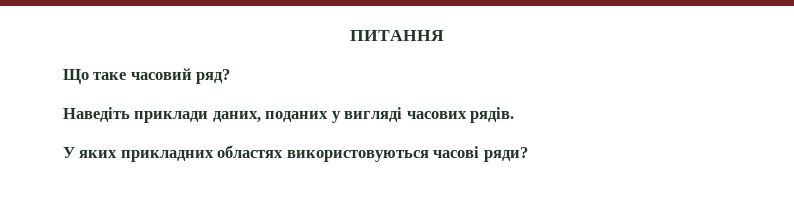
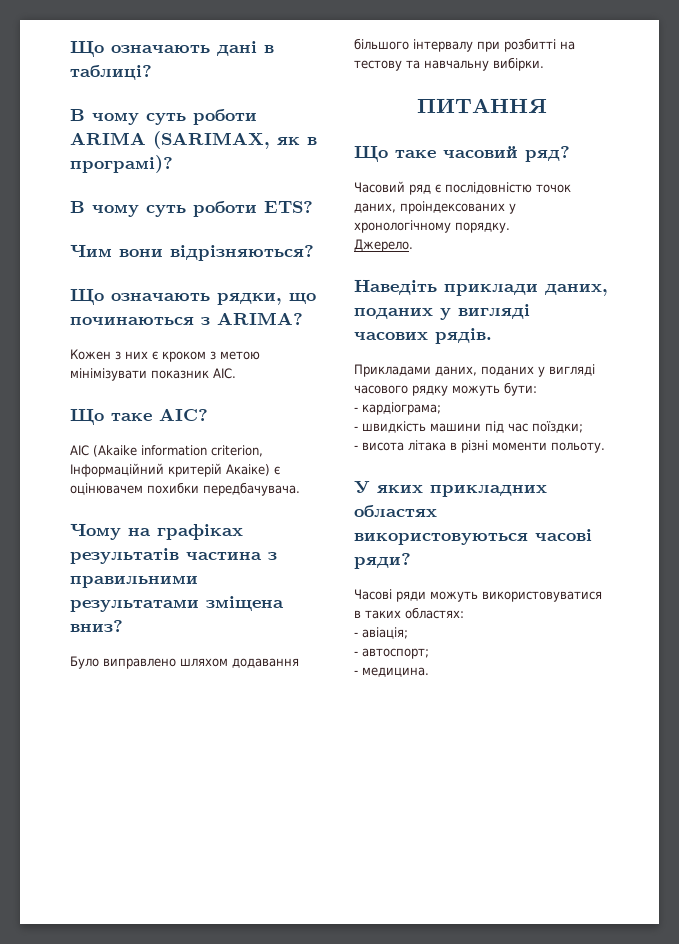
+ Що означають дані в таблиці?
+ В чому суть роботи ARIMA (SARIMAX, як в програмі)?
+ В чому суть роботи ETS?
+ Чим вони відрізняються?
+ Що означають рядки, що починаються з ARIMA?
+ Кожен з них є кроком з метою мінімізувати показник АІС.
+ Що таке AIC?
+ AIC (Akaike information criterion, Інформаційний критерій Акаіке) є оцінювачем похибки передбачувача.
+ Чому на графіках результатів частина з правильними результатами зміщена вниз?
+ Було виправлено шляхом додавання більшого інтервалу при розбитті на тестову та навчальну вибірки.
+ Часовий ряд є послідовністю точок даних, проіндексованих у хронологічному порядку.
+ Джерело.
+ Прикладами даних, поданих у вигляді часового рядку можуть бути:
+ - кардіограма;
+ - швидкість машини під час поїздки;
+ - висота літака в різні моменти польоту.
+ Часові ряди можуть використовуватися в таких областях:
+ - авіація;
+ - автоспорт;
+ - медицина.

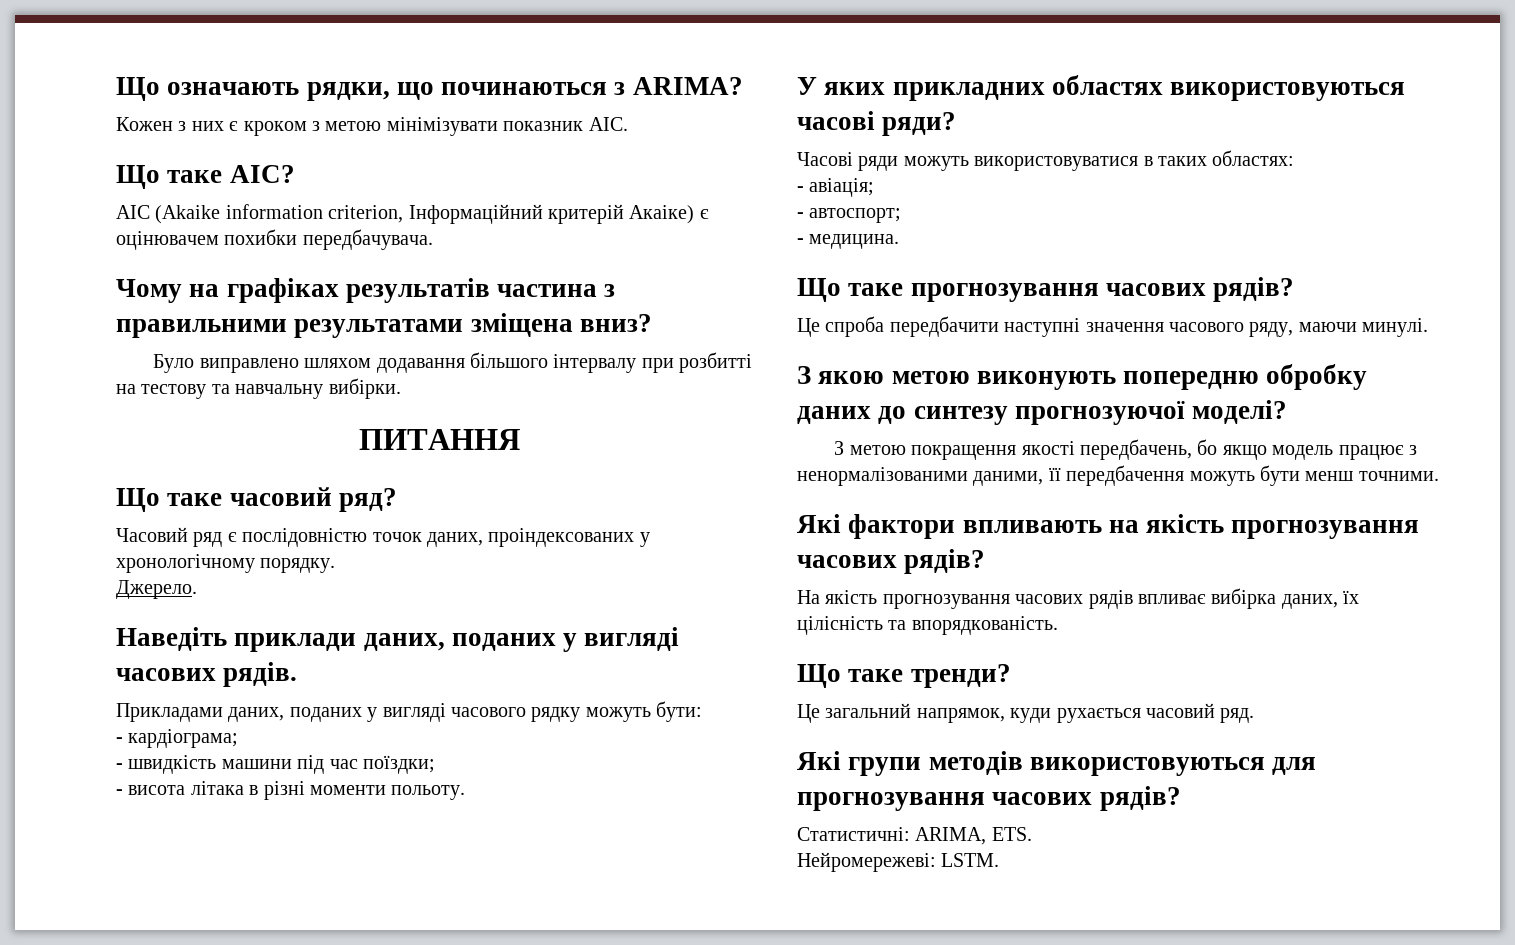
- Що означають дані в таблиці?
- В чому суть роботи ARIMA (SARIMAX, як в програмі)?
- В чому суть роботи ETS?
- Чим вони відрізняються?
+ Що таке прогнозування часових рядів?
+ Це спроба передбачити наступні значення часового ряду, маючи минулі.
+ З якою метою виконують попередню обробку даних до синтезу прогнозуючої моделі?
+ З метою покращення якості передбачень, бо якщо модель працює з ненормалізованими даними, її передбачення можуть бути менш точними.
+ Які фактори впливають на якість прогнозування часових рядів?
+ На якість прогнозування часових рядів впливає вибірка даних, їх цілісність та впорядкованість.
+ Що таке тренди?
+ Це загальний напрямок, куди рухається часовий ряд.
+ Які групи методів використовуються для прогнозування часових рядів?
+ Статистичні: ARIMA, ETS.
+ Нейромережеві: LSTM.

